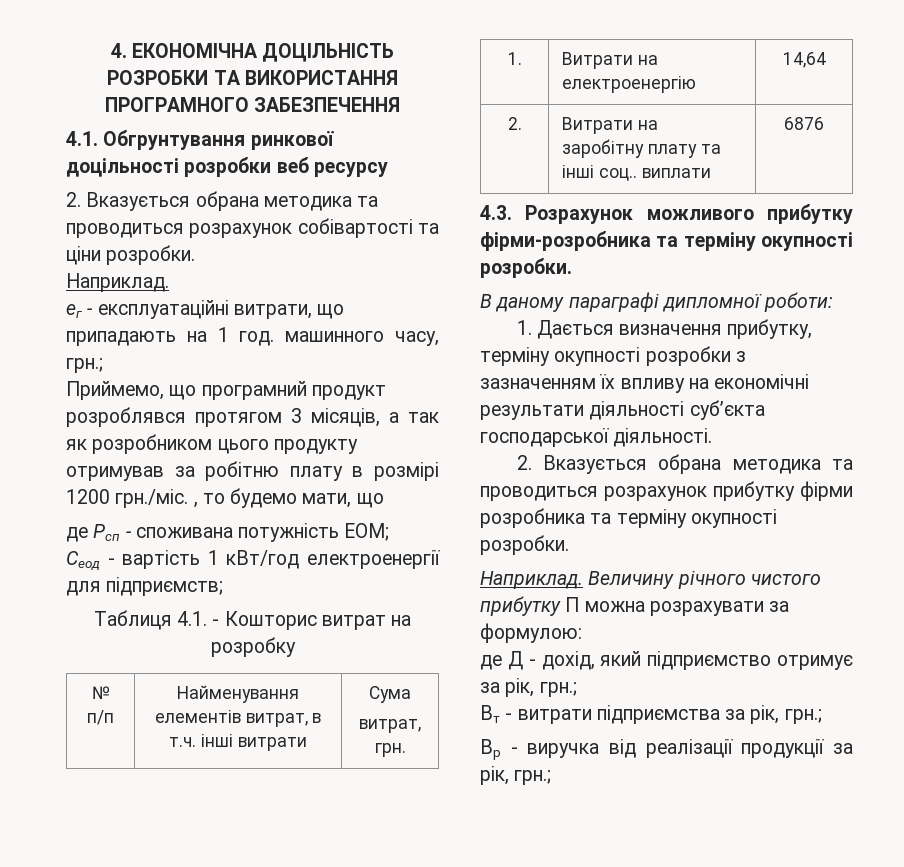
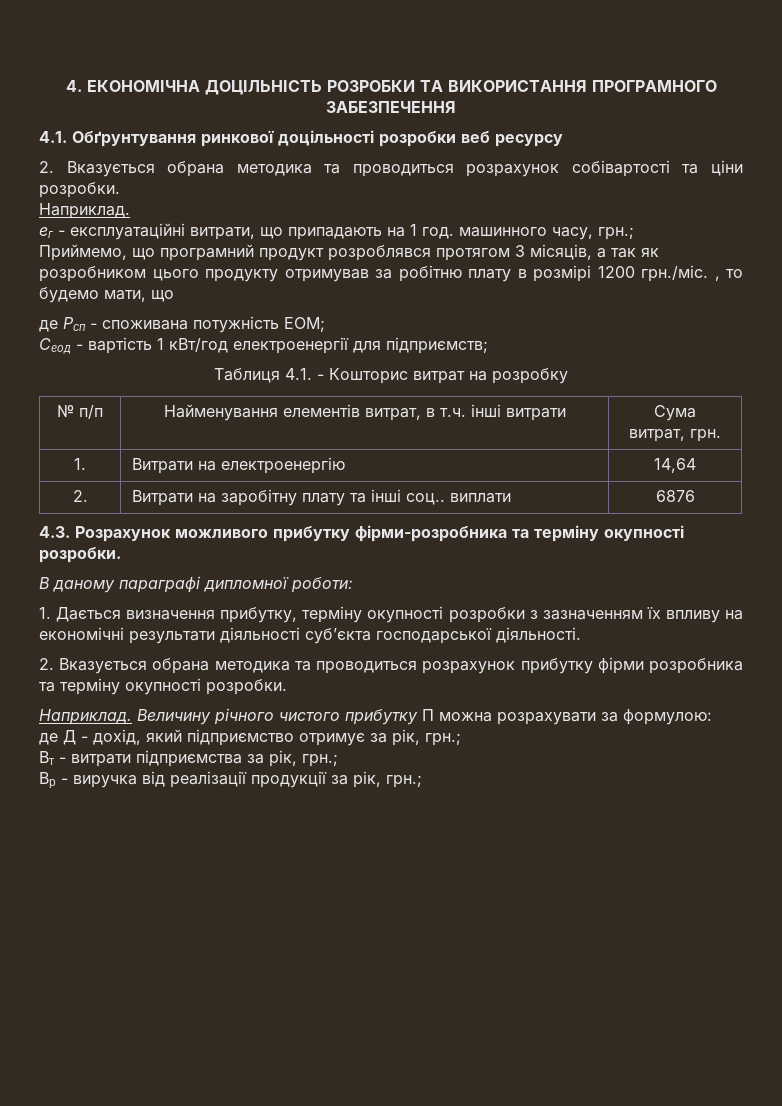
- 4.1. Обгрунтування ринкової доцільності розробки веб ресурсу
+ 4.1. Обґрунтування ринкової доцільності розробки веб ресурсу

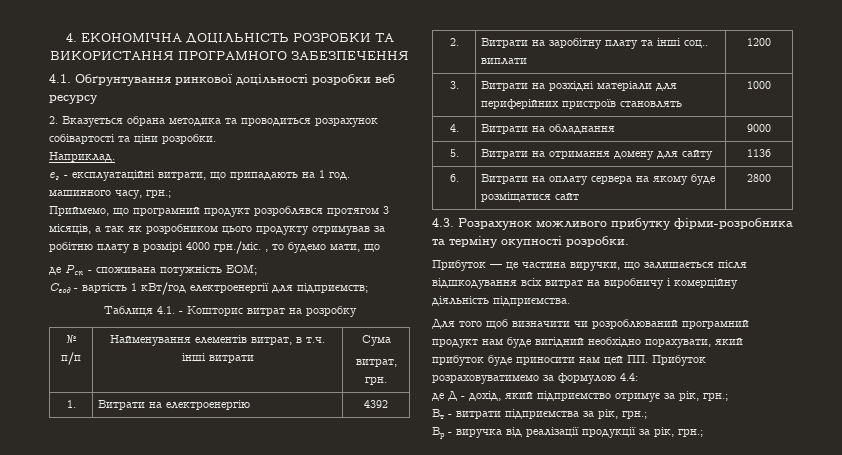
- Приймемо, що програмний продукт розроблявся протягом 3 місяців, а так як розробником цього продукту отримував за робітню плату в розмірі 1200 грн./міс. , то будемо мати, що
+ Приймемо, що програмний продукт розроблявся протягом 3 місяців, а так як розробником цього продукту отримував за робітню плату в розмірі 4000 грн./міс. , то будемо мати, що
- 1. | Витрати на електроенергію | 14,64
+ 1. | Витрати на електроенергію | 4392
- 2. | Витрати на заробітну плату та інші соц.. виплати | 6876
+ 2. | Витрати на заробітну плату та інші соц.. виплати | 1200
+ 3. | Витрати на розхідні матеріали для периферійних пристроїв становлять | 1000
+ 4. | Витрати на обладнання | 9000
+ 5. | Витрати на отримання домену для сайту | 1136
+ 6. | Витрати на оплату сервера на якому буде розміщатися сайт | 2800
- В даному параграфі дипломної роботи:
- 1. Дається визначення прибутку, терміну окупності розробки з зазначенням їх впливу на економічні результати діяльності суб’єкта господарської діяльності.
- 2. Вказується обрана методика та проводиться розрахунок прибутку фірми розробника та терміну окупності розробки.
- Наприклад. Величину річного чистого прибутку П можна розрахувати за формулою:
+ Прибуток — це частина виручки, що залишається після відшкодування всіх витрат на виробничу і комерційну діяльність підприємства.
+ Для того щоб визначити чи розроблюваний програмний продукт нам буде вигідний необхідно порахувати, який прибуток буде приносити нам цей ПП. Прибуток розраховуватимемо за формулою 4.4:

